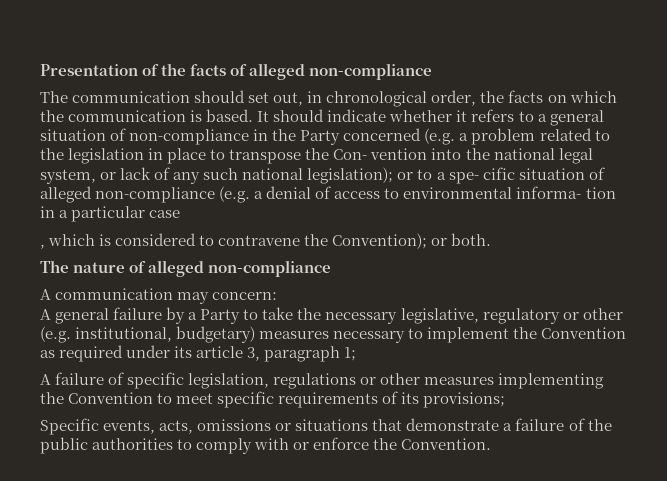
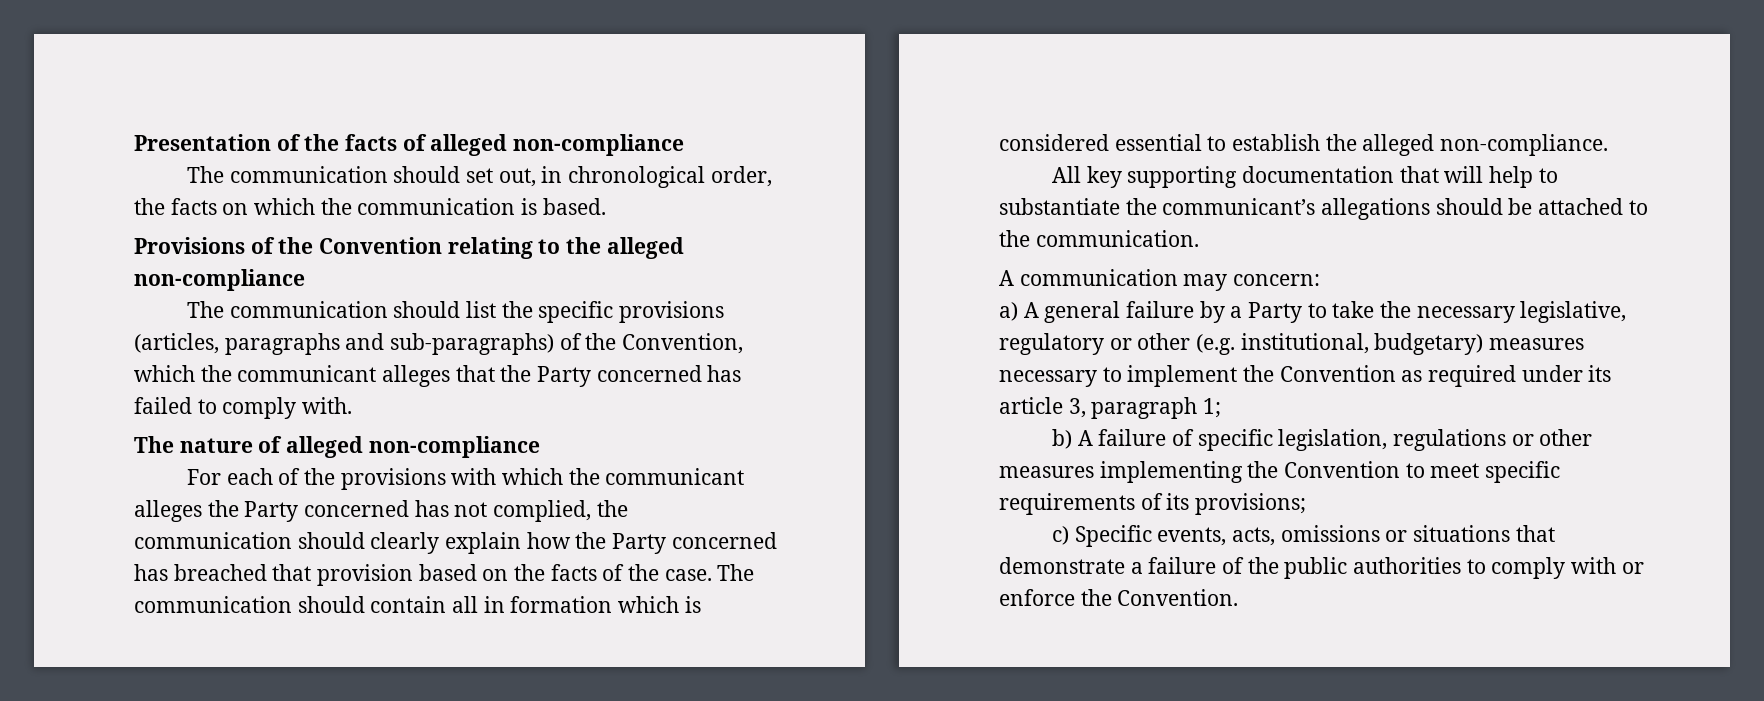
- The communication should set out, in chronological order, the facts on which the communication is based. It should indicate whether it refers to a general situation of non-compliance in the Party concerned (e.g. a problem related to the legislation in place to transpose the Con- vention into the national legal system, or lack of any such national legislation); or to a spe- cific situation of alleged non-compliance (e.g. a denial of access to environmental informa- tion in a particular case
- , which is considered to contravene the Convention); or both.
+ The communication should set out, in chronological order, the facts on which the communication is based.
+ Provisions of the Convention relating to the alleged non-compliance
+ The communication should list the specific provisions (articles, paragraphs and sub-paragraphs) of the Convention, which the communicant alleges that the Party concerned has failed to comply with.
+ For each of the provisions with which the communicant alleges the Party concerned has not complied, the communication should clearly explain how the Party concerned has breached that provision based on the facts of the case. The communication should contain all in formation which is considered essential to establish the alleged non-compliance.
+ All key supporting documentation that will help to substantiate the communicant’s allegations should be attached to the communication.
- A general failure by a Party to take the necessary legislative, regulatory or other (e.g. institutional, budgetary) measures necessary to implement the Convention as required under its article 3, paragraph 1;
+ a) A general failure by a Party to take the necessary legislative, regulatory or other (e.g. institutional, budgetary) measures necessary to implement the Convention as required under its article 3, paragraph 1;
- A failure of specific legislation, regulations or other measures implementing the Convention to meet specific requirements of its provisions;
+ b) A failure of specific legislation, regulations or other measures implementing the Convention to meet specific requirements of its provisions;
- Specific events, acts, omissions or situations that demonstrate a failure of the public authorities to comply with or enforce the Convention.
+ c) Specific events, acts, omissions or situations that demonstrate a failure of the public authorities to comply with or enforce the Convention.

